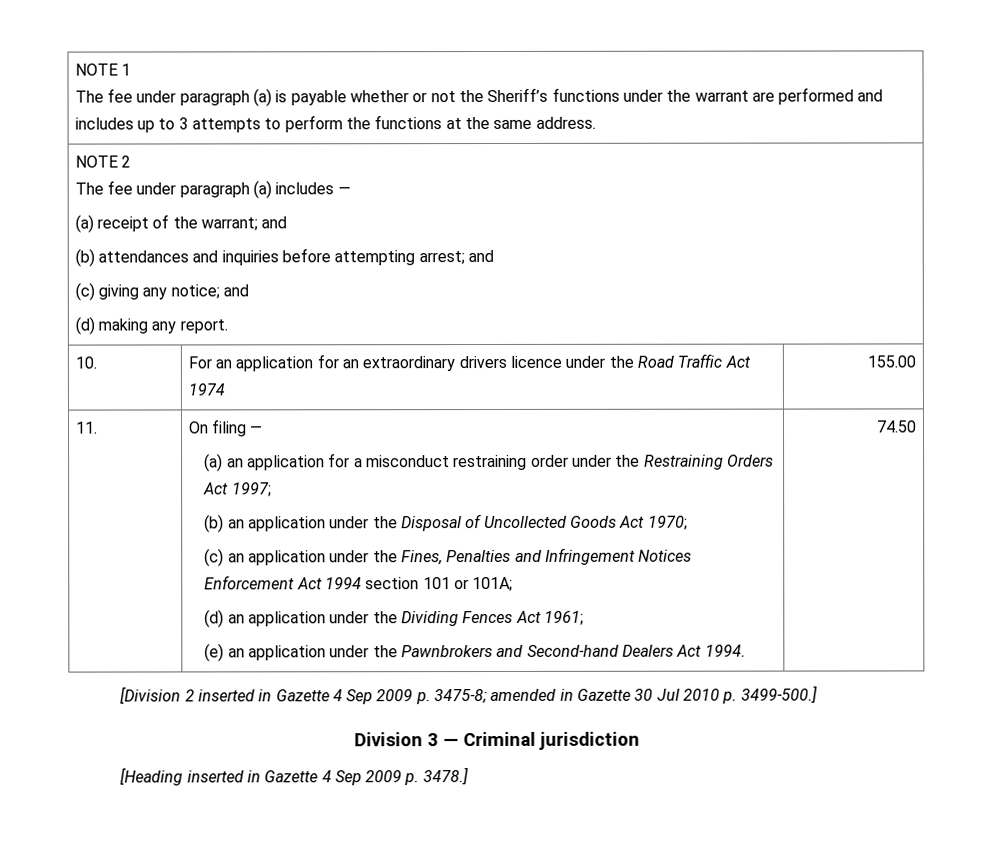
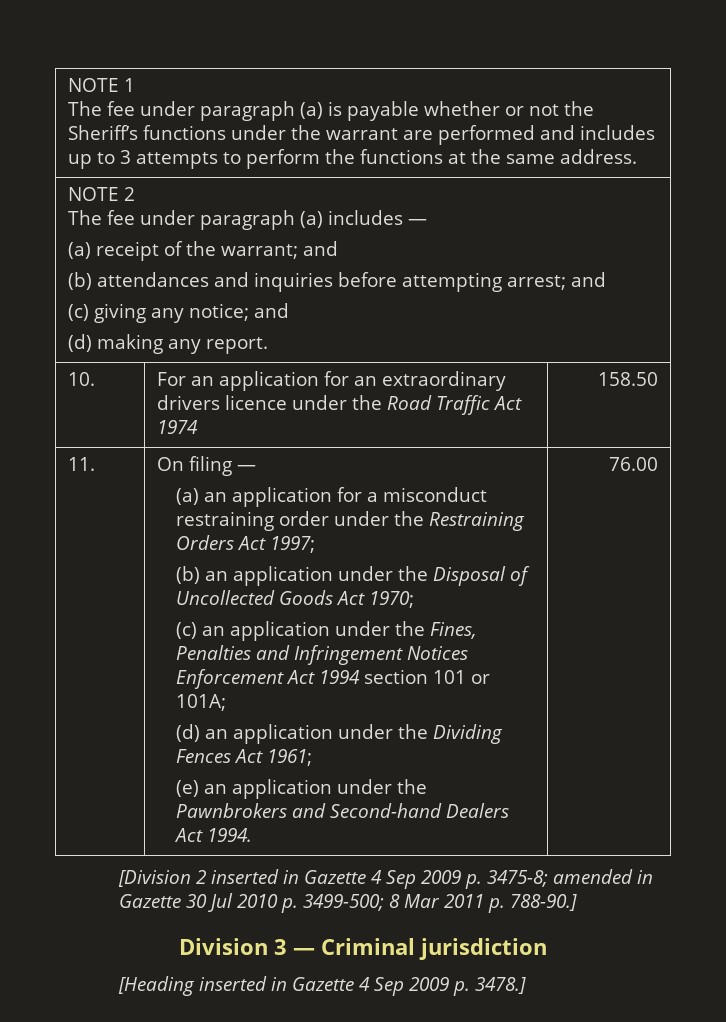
- 10. | For an application for an extraordinary drivers licence under the Road Traffic Act 1974 | 155.00
+ 10. | For an application for an extraordinary drivers licence under the Road Traffic Act 1974 | 158.50
- 74.50
+ 76.00
- [Division 2 inserted in Gazette 4 Sep 2009 p. 3475-8; amended in Gazette 30 Jul 2010 p. 3499-500.]
+ [Division 2 inserted in Gazette 4 Sep 2009 p. 3475-8; amended in Gazette 30 Jul 2010 p. 3499-500; 8 Mar 2011 p. 788-90.]

